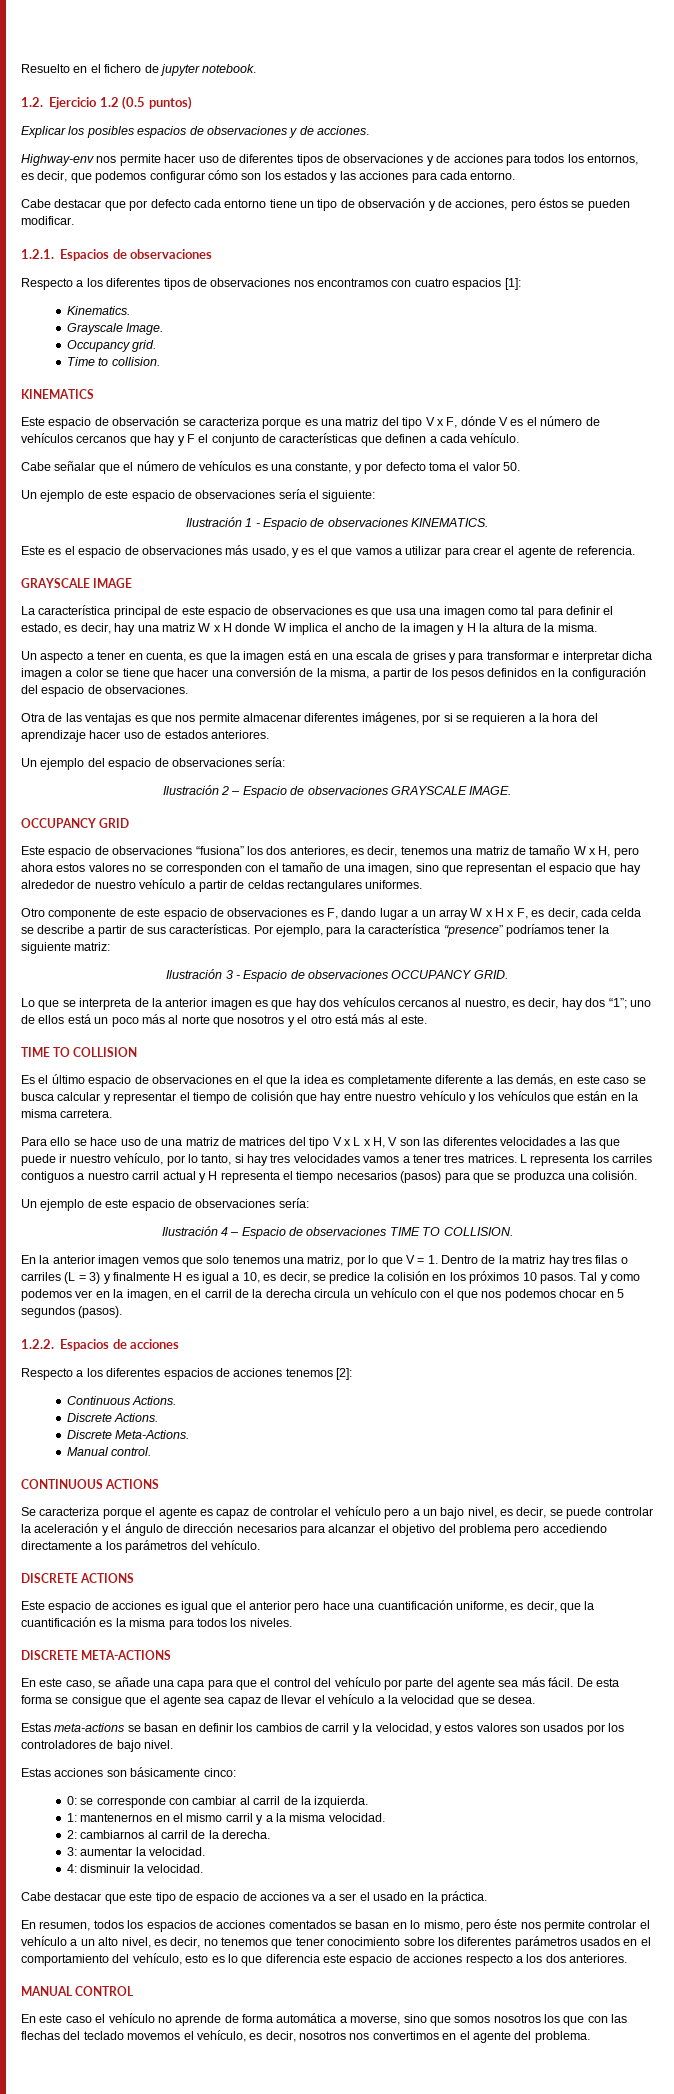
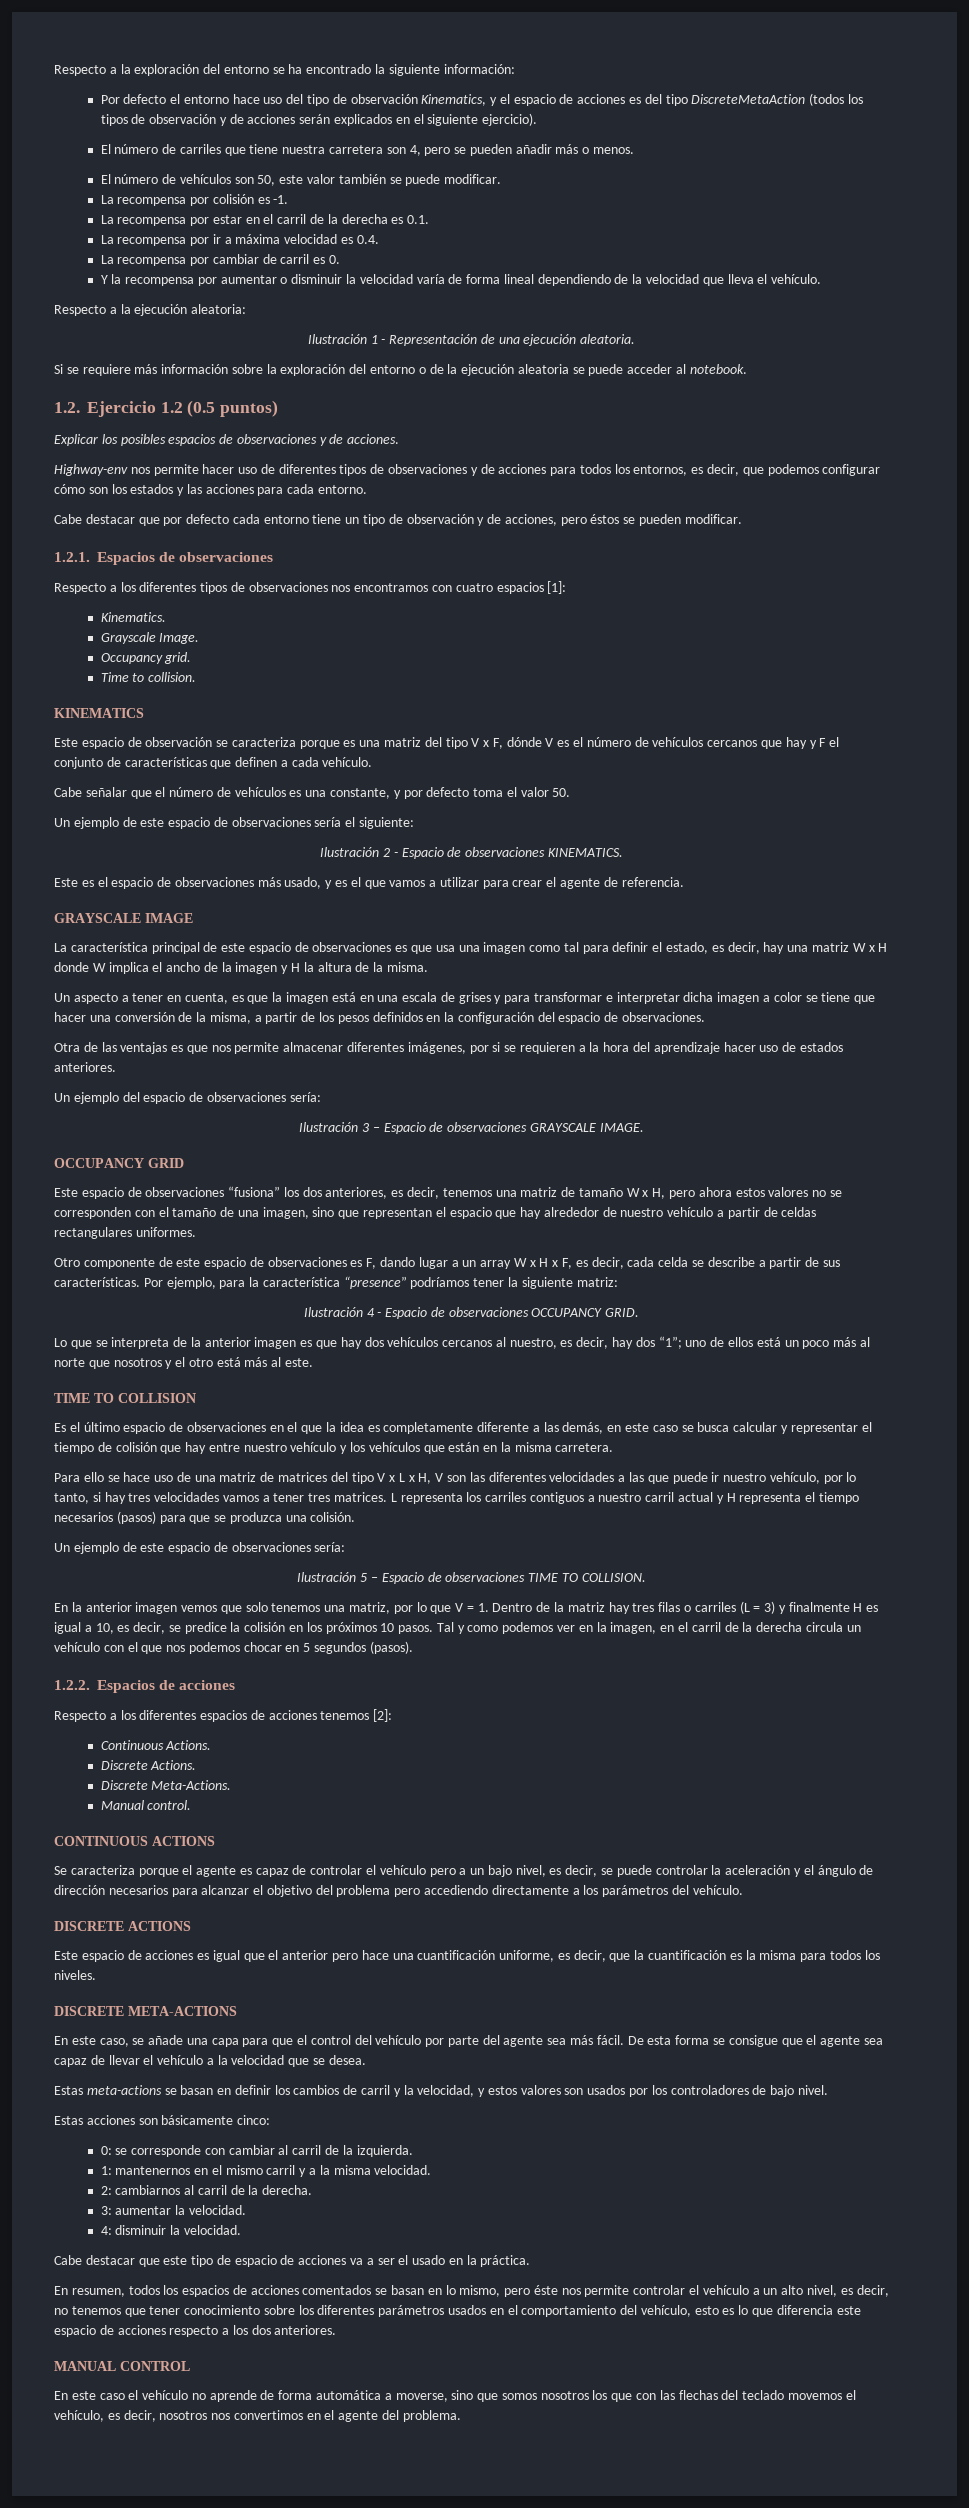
- Resuelto en el fichero de jupyter notebook.
+ Respecto a la exploración del entorno se ha encontrado la siguiente información:
+ Por defecto el entorno hace uso del tipo de observación Kinematics, y el espacio de acciones es del tipo DiscreteMetaAction (todos los tipos de observación y de acciones serán explicados en el siguiente ejercicio).
+ El número de carriles que tiene nuestra carretera son 4, pero se pueden añadir más o menos.
+ El número de vehículos son 50, este valor también se puede modificar.
+ La recompensa por colisión es -1.
+ La recompensa por estar en el carril de la derecha es 0.1.
+ La recompensa por ir a máxima velocidad es 0.4.
+ La recompensa por cambiar de carril es 0.
+ Y la recompensa por aumentar o disminuir la velocidad varía de forma lineal dependiendo de la velocidad que lleva el vehículo.
+ Respecto a la ejecución aleatoria:
+ Ilustración 1 - Representación de una ejecución aleatoria.
+ Si se requiere más información sobre la exploración del entorno o de la ejecución aleatoria se puede acceder al notebook.
- Ilustración 1 - Espacio de observaciones KINEMATICS.
+ Ilustración 2 - Espacio de observaciones KINEMATICS.
- Ilustración 2 – Espacio de observaciones GRAYSCALE IMAGE.
+ Ilustración 3 – Espacio de observaciones GRAYSCALE IMAGE.
- Ilustración 3 - Espacio de observaciones OCCUPANCY GRID.
+ Ilustración 4 - Espacio de observaciones OCCUPANCY GRID.
- Ilustración 4 – Espacio de observaciones TIME TO COLLISION.
+ Ilustración 5 – Espacio de observaciones TIME TO COLLISION.

